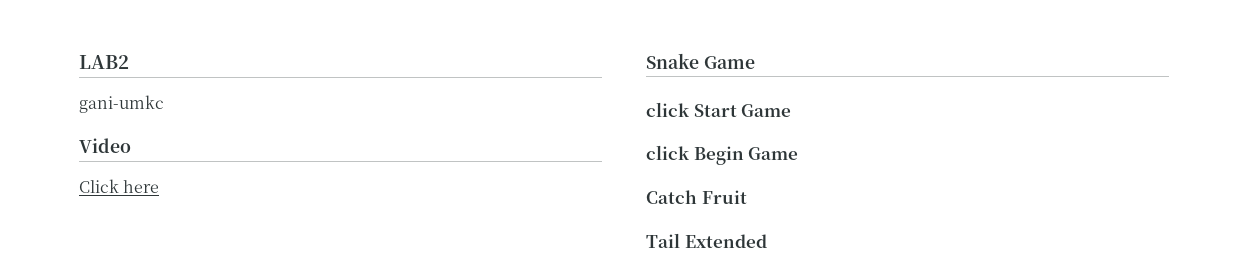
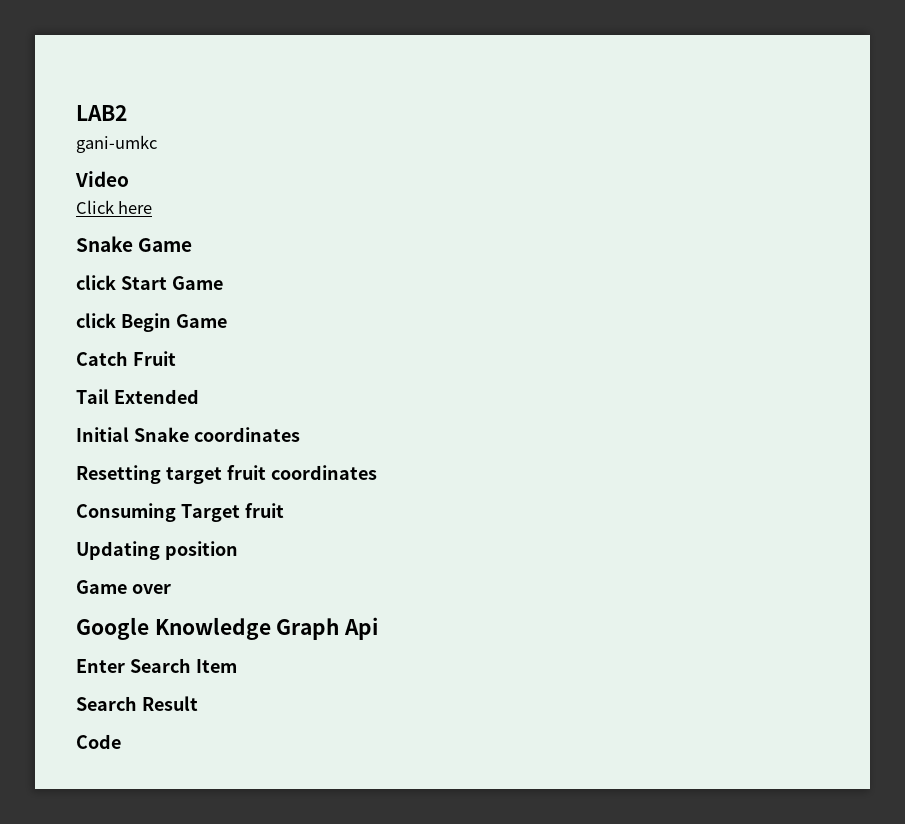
+ Initial Snake coordinates
+ Resetting target fruit coordinates
+ Consuming Target fruit
+ Updating position
+ Game over
+ Google Knowledge Graph Api
+ Enter Search Item
+ Search Result
+ Code

